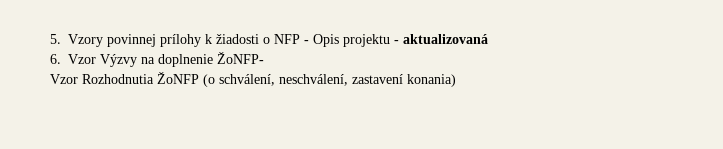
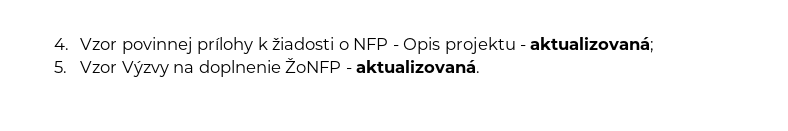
- 5. Vzory povinnej prílohy k žiadosti o NFP - Opis projektu - aktualizovaná
- 6. Vzor Výzvy na doplnenie ŽoNFP-
- Vzor Rozhodnutia ŽoNFP (o schválení, neschválení, zastavení konania)
+ 4. Vzor povinnej prílohy k žiadosti o NFP - Opis projektu - aktualizovaná;
+ 5. Vzor Výzvy na doplnenie ŽoNFP - aktualizovaná.

